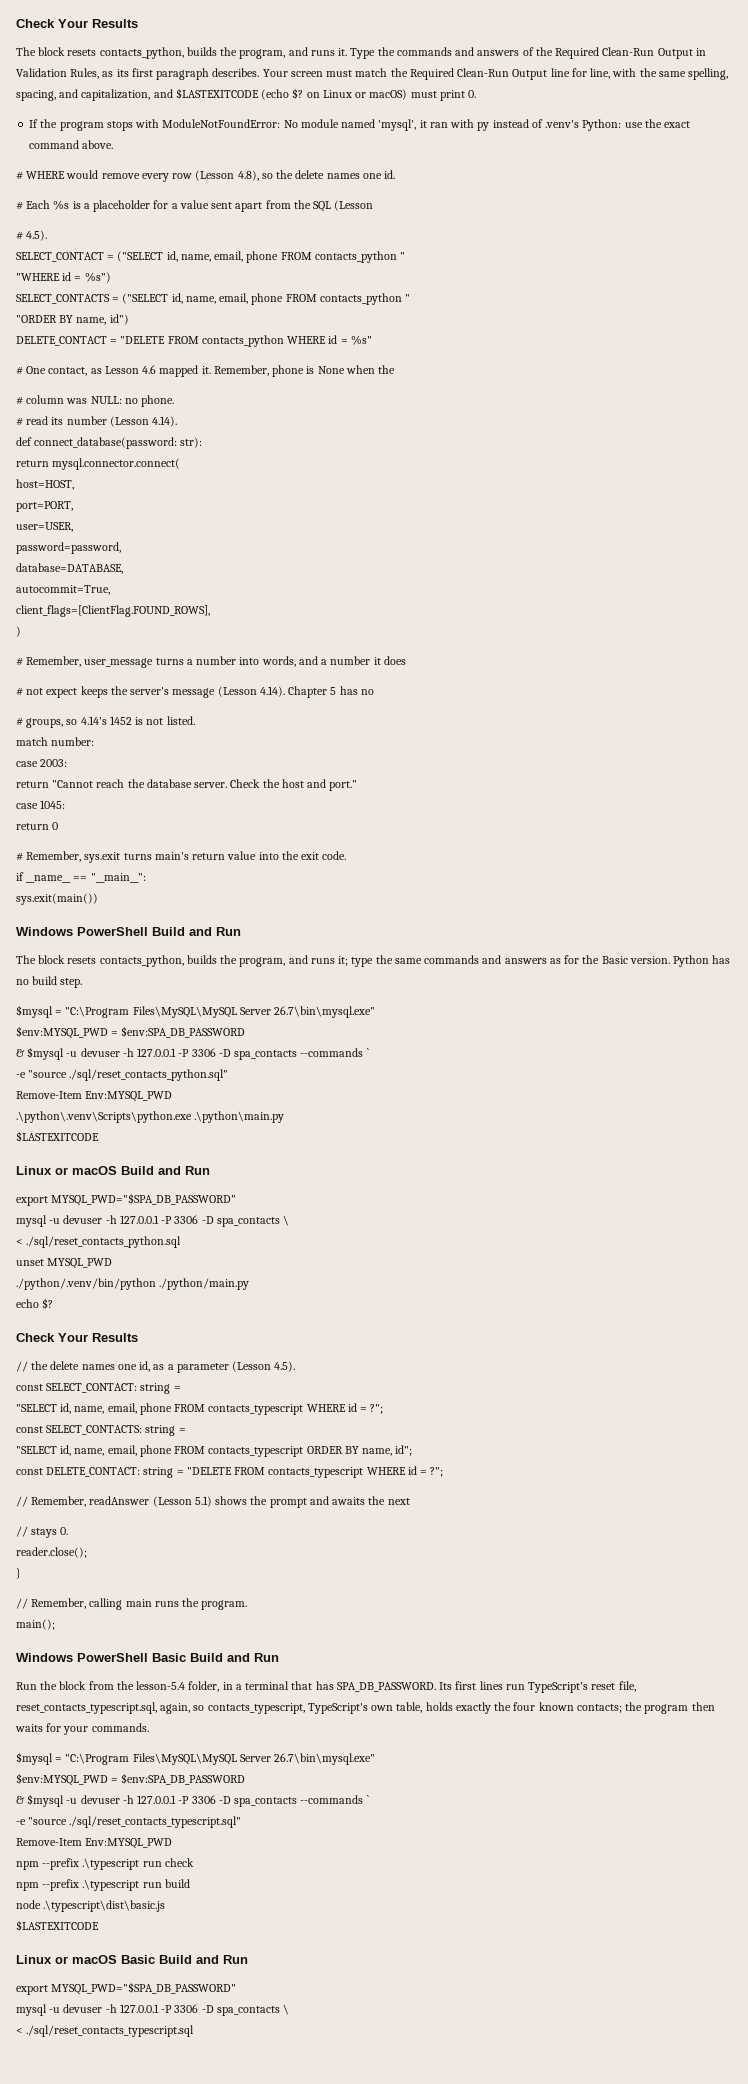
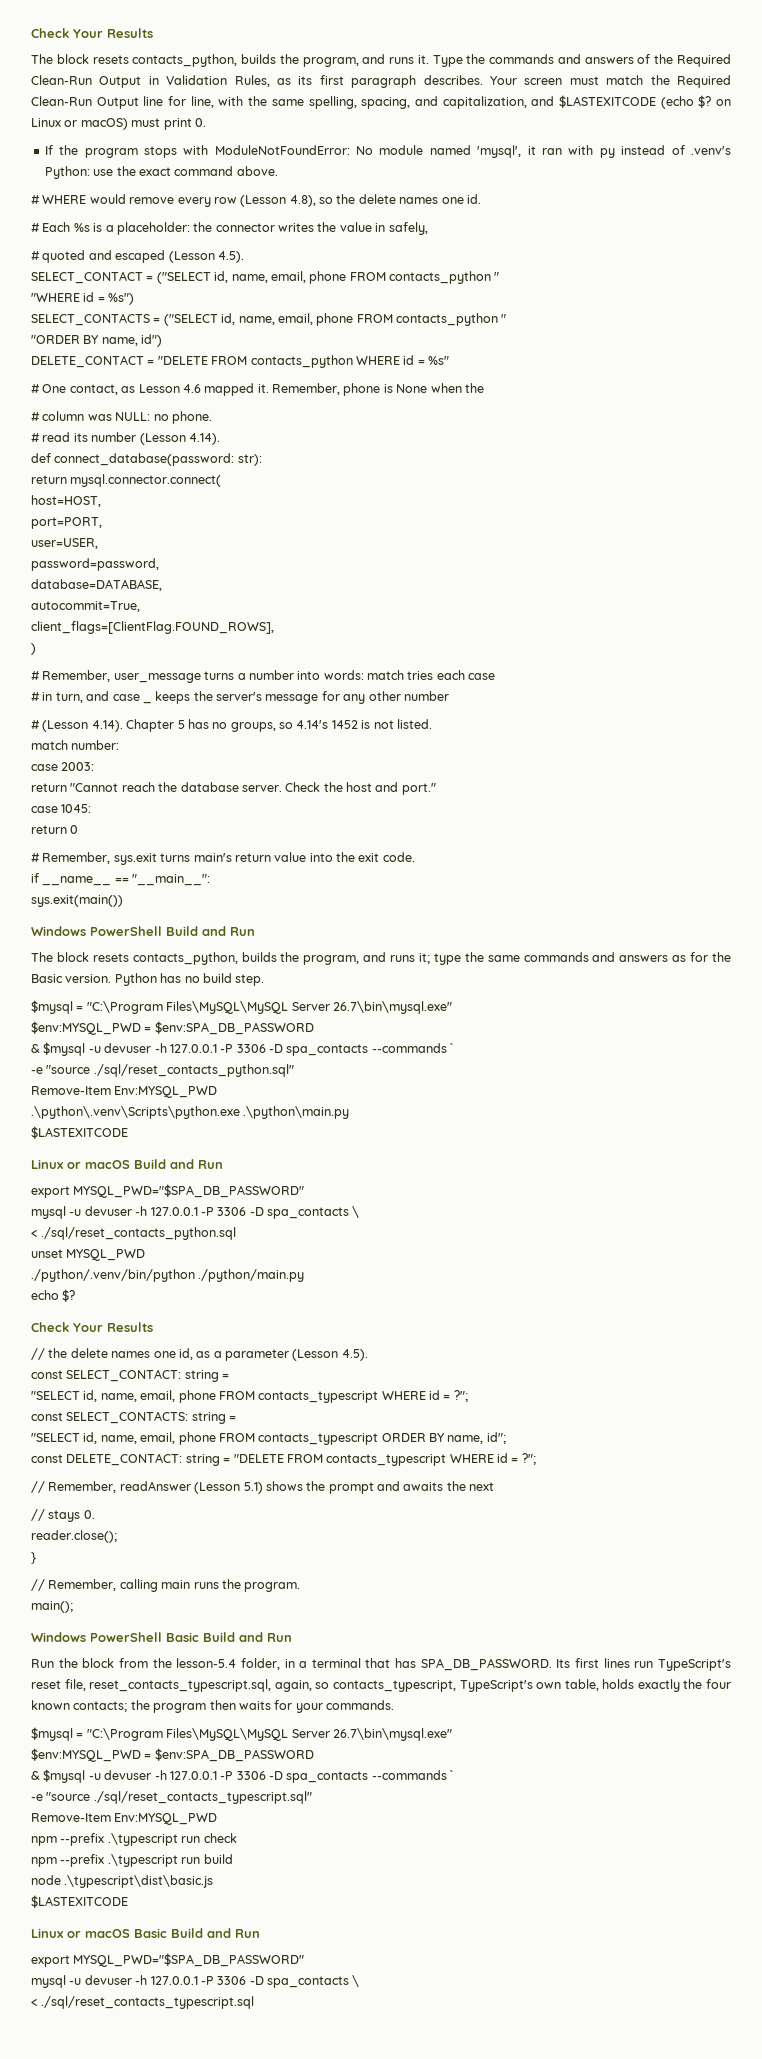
- # Each %s is a placeholder for a value sent apart from the SQL (Lesson
- # 4.5).
+ # Each %s is a placeholder: the connector writes the value in safely,
+ # quoted and escaped (Lesson 4.5).
- # Remember, user_message turns a number into words, and a number it does
- # not expect keeps the server's message (Lesson 4.14). Chapter 5 has no
- # groups, so 4.14's 1452 is not listed.
+ # Remember, user_message turns a number into words: match tries each case
+ # in turn, and case _ keeps the server's message for any other number
+ # (Lesson 4.14). Chapter 5 has no groups, so 4.14's 1452 is not listed.

